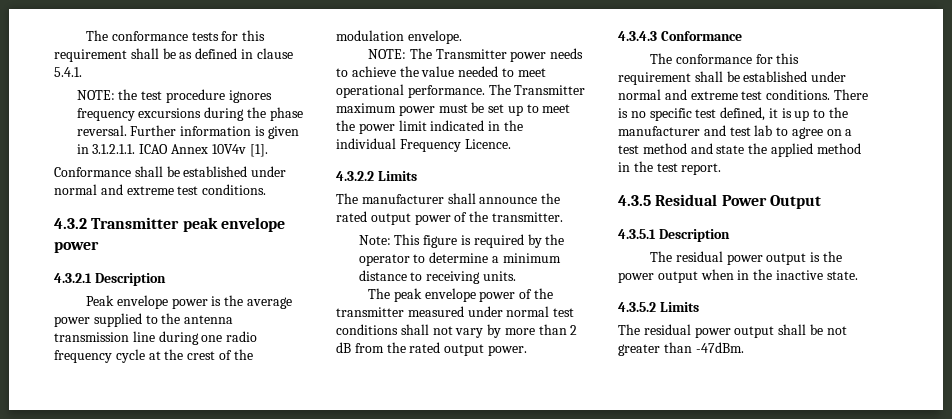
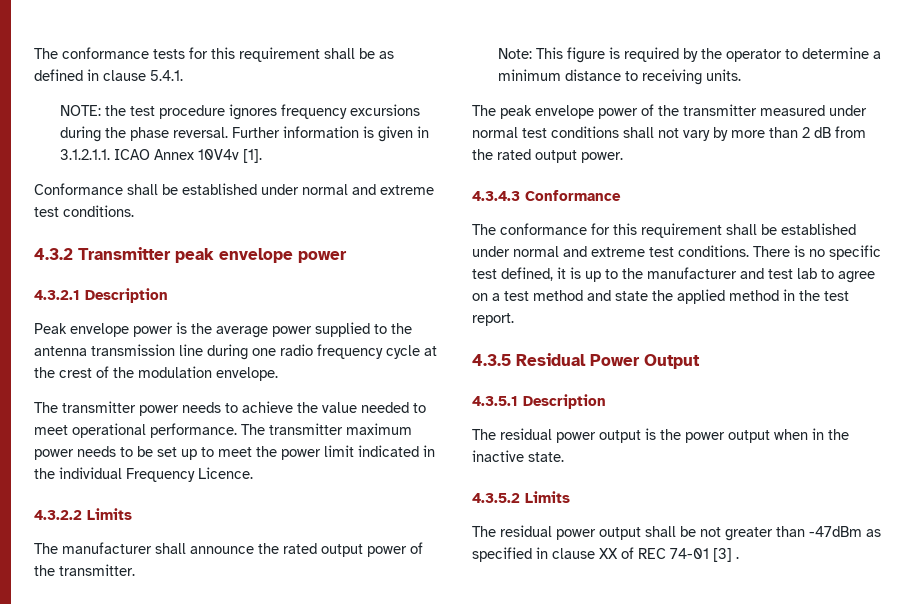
- NOTE: The Transmitter power needs to achieve the value needed to meet operational performance.
+ The transmitter power needs to achieve the value needed to meet operational performance.
- The Transmitter maximum power must be set up to meet the power limit indicated in the individual Frequency Licence.
+ The transmitter maximum power needs to be set up to meet the power limit indicated in the individual Frequency Licence.
- The residual power output shall be not greater than -47dBm.
+ The residual power output shall be not greater than -47dBm as specified in clause XX of REC 74-01 [3] .

